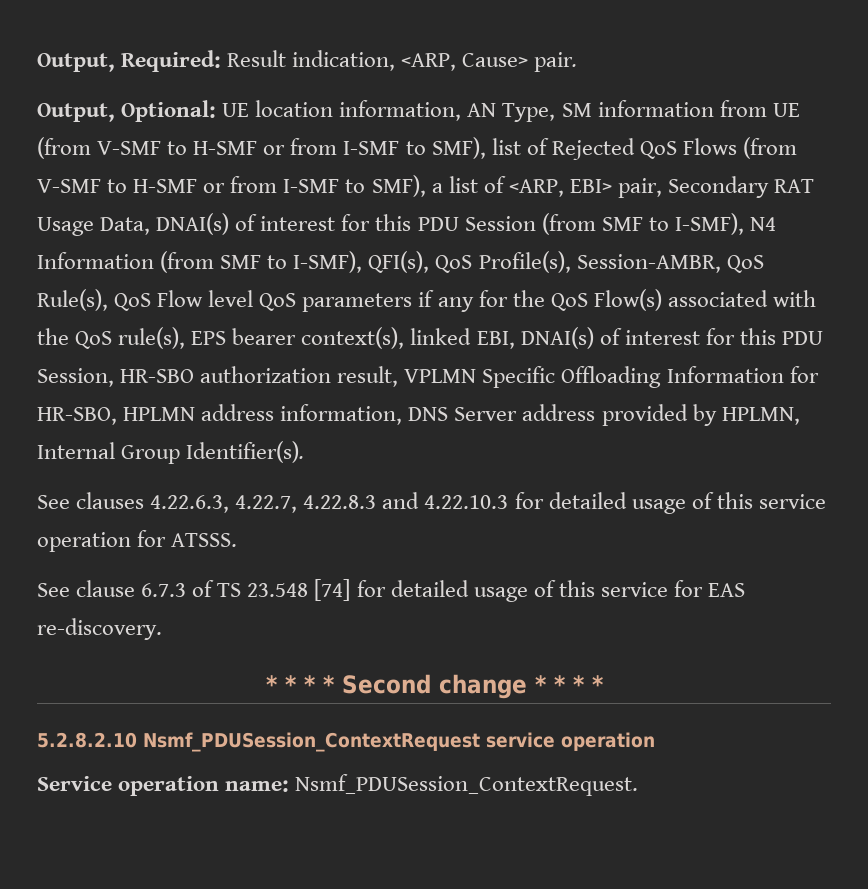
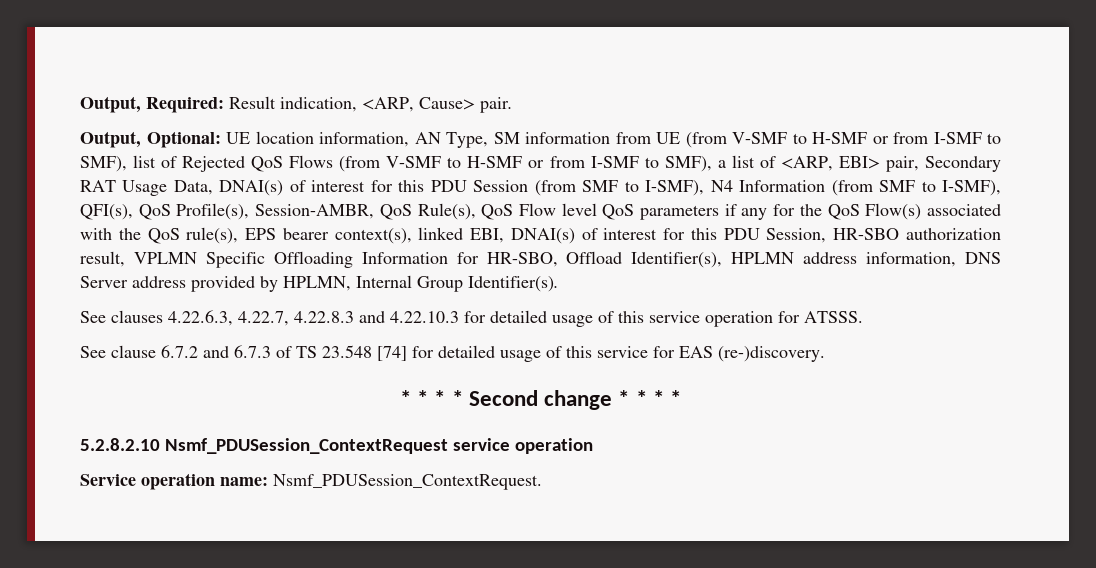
- UE location information, AN Type, SM information from UE (from V-SMF to H-SMF or from I-SMF to SMF), list of Rejected QoS Flows (from V-SMF to H-SMF or from I-SMF to SMF), a list of <ARP, EBI> pair, Secondary RAT Usage Data, DNAI(s) of interest for this PDU Session (from SMF to I-SMF), N4 Information (from SMF to I-SMF), QFI(s), QoS Profile(s), Session-AMBR, QoS Rule(s), QoS Flow level QoS parameters if any for the QoS Flow(s) associated with the QoS rule(s), EPS bearer context(s), linked EBI, DNAI(s) of interest for this PDU Session, HR-SBO authorization result, VPLMN Specific Offloading Information for HR-SBO, HPLMN address information, DNS Server address provided by HPLMN, Internal Group Identifier(s).
+ UE location information, AN Type, SM information from UE (from V-SMF to H-SMF or from I-SMF to SMF), list of Rejected QoS Flows (from V-SMF to H-SMF or from I-SMF to SMF), a list of <ARP, EBI> pair, Secondary RAT Usage Data, DNAI(s) of interest for this PDU Session (from SMF to I-SMF), N4 Information (from SMF to I-SMF), QFI(s), QoS Profile(s), Session-AMBR, QoS Rule(s), QoS Flow level QoS parameters if any for the QoS Flow(s) associated with the QoS rule(s), EPS bearer context(s), linked EBI, DNAI(s) of interest for this PDU Session, HR-SBO authorization result, VPLMN Specific Offloading Information for HR-SBO, Offload Identifier(s), HPLMN address information, DNS Server address provided by HPLMN, Internal Group Identifier(s).
- See clause 6.7.3 of TS 23.548 [74] for detailed usage of this service for EAS re-discovery.
+ See clause 6.7.2 and 6.7.3 of TS 23.548 [74] for detailed usage of this service for EAS (re-)discovery.

